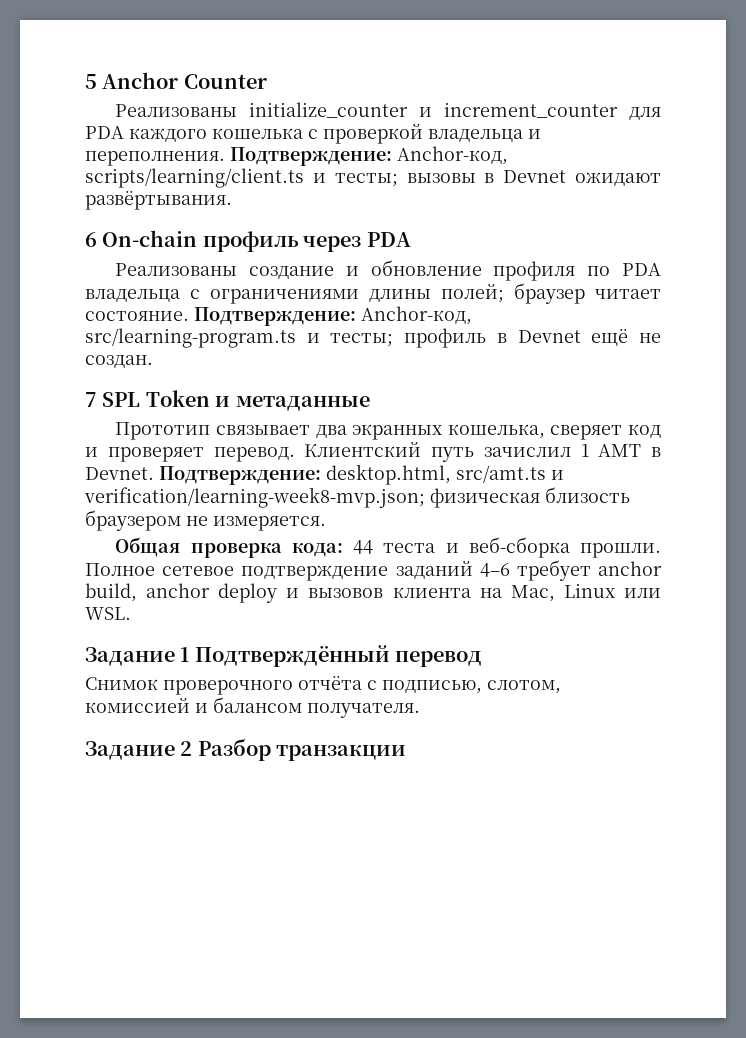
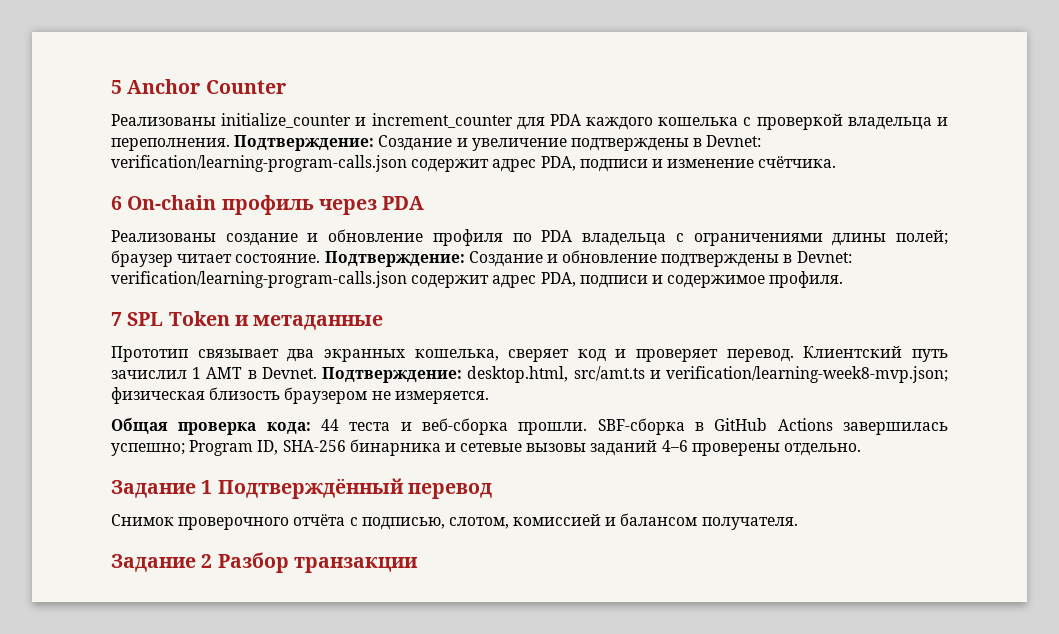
- Подтверждение: Anchor-код, scripts/learning/client.ts и тесты; вызовы в Devnet ожидают развёртывания.
+ Подтверждение: Создание и увеличение подтверждены в Devnet: verification/learning-program-calls.json содержит адрес PDA, подписи и изменение счётчика.
- Подтверждение: Anchor-код, src/learning-program.ts и тесты; профиль в Devnet ещё не создан.
+ Подтверждение: Создание и обновление подтверждены в Devnet: verification/learning-program-calls.json содержит адрес PDA, подписи и содержимое профиля.
- Полное сетевое подтверждение заданий 4–6 требует anchor build, anchor deploy и вызовов клиента на Mac, Linux или WSL.
+ SBF-сборка в GitHub Actions завершилась успешно; Program ID, SHA-256 бинарника и сетевые вызовы заданий 4–6 проверены отдельно.

